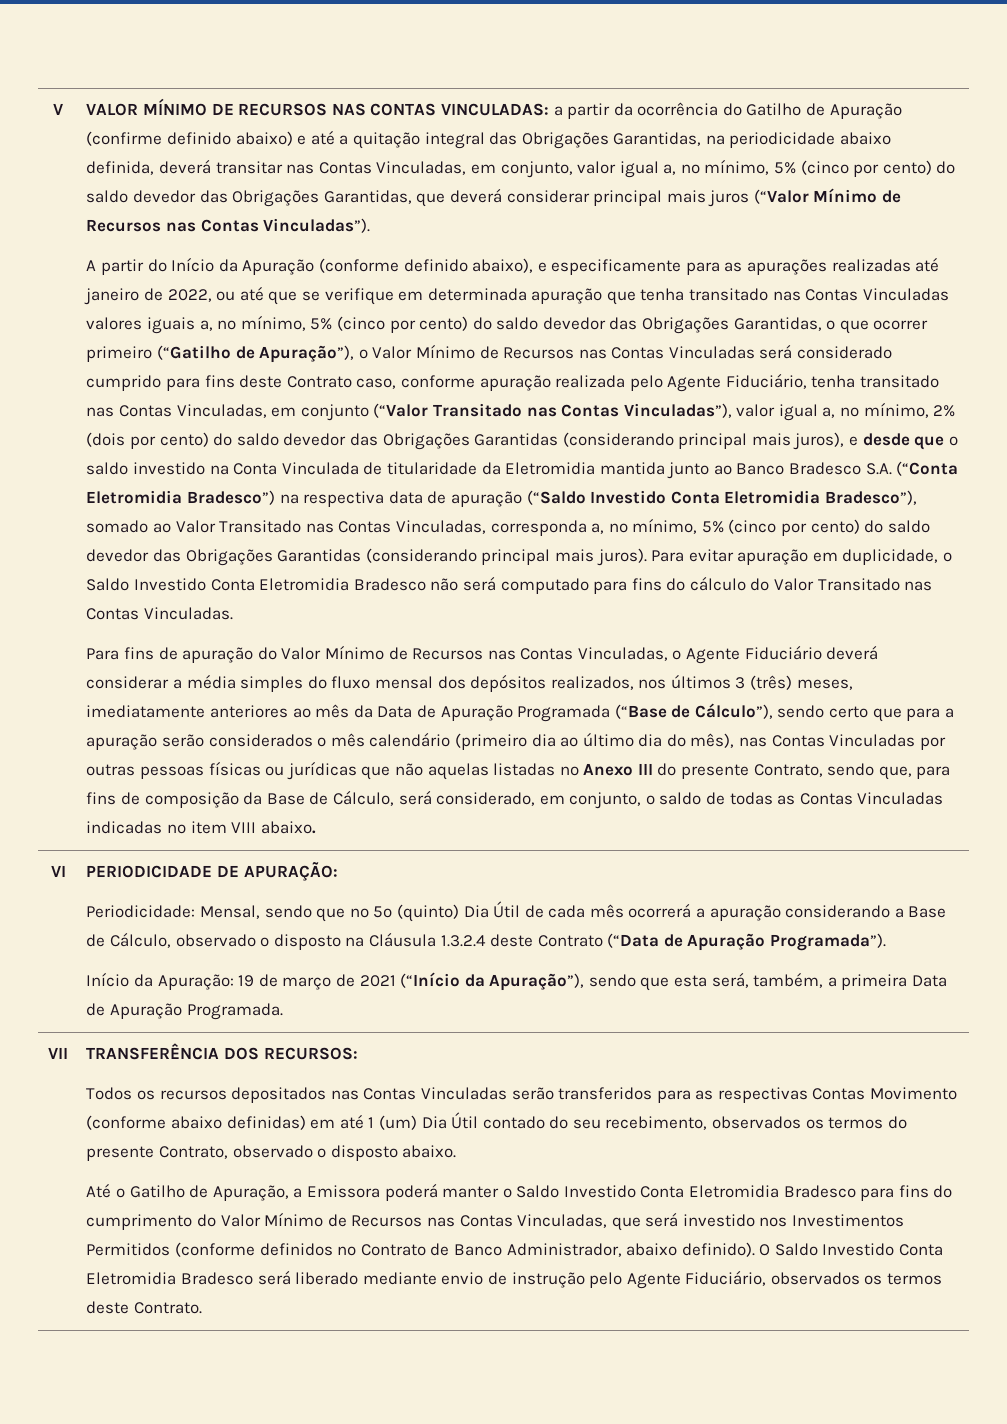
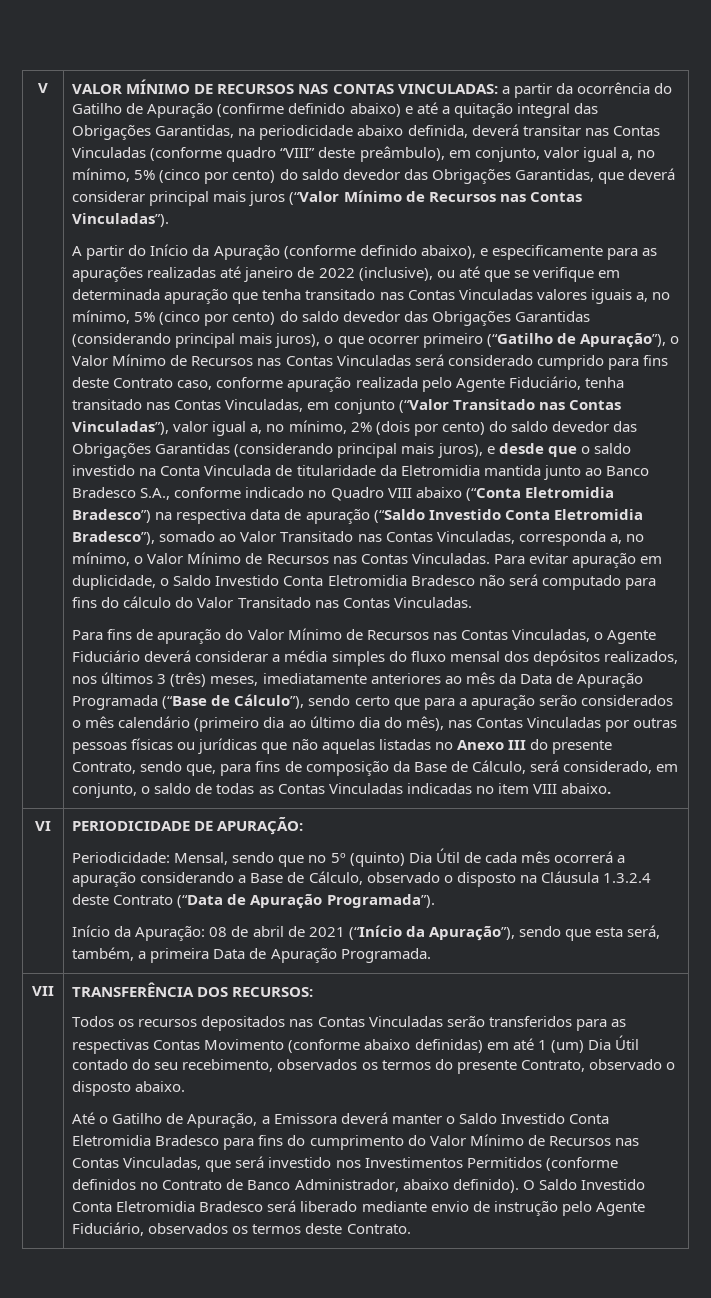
- a partir da ocorrência do Gatilho de Apuração (confirme definido abaixo) e até a quitação integral das Obrigações Garantidas, na periodicidade abaixo definida, deverá transitar nas Contas Vinculadas, em conjunto, valor igual a, no mínimo, 5% (cinco por cento) do saldo devedor das Obrigações Garantidas, que deverá considerar principal mais juros (“Valor Mínimo de Recursos nas Contas Vinculadas”).
+ a partir da ocorrência do Gatilho de Apuração (confirme definido abaixo) e até a quitação integral das Obrigações Garantidas, na periodicidade abaixo definida, deverá transitar nas Contas Vinculadas (conforme quadro “VIII” deste preâmbulo), em conjunto, valor igual a, no mínimo, 5% (cinco por cento) do saldo devedor das Obrigações Garantidas, que deverá considerar principal mais juros (“Valor Mínimo de Recursos nas Contas Vinculadas”).
- A partir do Início da Apuração (conforme definido abaixo), e especificamente para as apurações realizadas até janeiro de 2022, ou até que se verifique em determinada apuração que tenha transitado nas Contas Vinculadas valores iguais a, no mínimo, 5% (cinco por cento) do saldo devedor das Obrigações Garantidas, o que ocorrer primeiro (“Gatilho de Apuração”), o Valor Mínimo de Recursos nas Contas Vinculadas será considerado cumprido para fins deste Contrato caso, conforme apuração realizada pelo Agente Fiduciário, tenha transitado nas Contas Vinculadas, em conjunto (“Valor Transitado nas Contas Vinculadas”), valor igual a, no mínimo, 2% (dois por cento) do saldo devedor das Obrigações Garantidas (considerando principal mais juros), e desde que o saldo investido na Conta Vinculada de titularidade da Eletromidia mantida junto ao Banco Bradesco S.A. (“Conta Eletromidia Bradesco”) na respectiva data de apuração (“Saldo Investido Conta Eletromidia Bradesco”), somado ao Valor Transitado nas Contas Vinculadas, corresponda a, no mínimo, 5% (cinco por cento) do saldo devedor das Obrigações Garantidas (considerando principal mais juros).
+ A partir do Início da Apuração (conforme definido abaixo), e especificamente para as apurações realizadas até janeiro de 2022 (inclusive), ou até que se verifique em determinada apuração que tenha transitado nas Contas Vinculadas valores iguais a, no mínimo, 5% (cinco por cento) do saldo devedor das Obrigações Garantidas (considerando principal mais juros), o que ocorrer primeiro (“Gatilho de Apuração”), o Valor Mínimo de Recursos nas Contas Vinculadas será considerado cumprido para fins deste Contrato caso, conforme apuração realizada pelo Agente Fiduciário, tenha transitado nas Contas Vinculadas, em conjunto (“Valor Transitado nas Contas Vinculadas”), valor igual a, no mínimo, 2% (dois por cento) do saldo devedor das Obrigações Garantidas (considerando principal mais juros), e desde que o saldo investido na Conta Vinculada de titularidade da Eletromidia mantida junto ao Banco Bradesco S.A., conforme indicado no Quadro VIII abaixo (“Conta Eletromidia Bradesco”) na respectiva data de apuração (“Saldo Investido Conta Eletromidia Bradesco”), somado ao Valor Transitado nas Contas Vinculadas, corresponda a, no mínimo, o Valor Mínimo de Recursos nas Contas Vinculadas.
- Início da Apuração: 19 de março de 2021 (“Início da Apuração”), sendo que esta será, também, a primeira Data de Apuração Programada.
+ Início da Apuração: 08 de abril de 2021 (“Início da Apuração”), sendo que esta será, também, a primeira Data de Apuração Programada.
- Até o Gatilho de Apuração, a Emissora poderá manter o Saldo Investido Conta Eletromidia Bradesco para fins do cumprimento do Valor Mínimo de Recursos nas Contas Vinculadas, que será investido nos Investimentos Permitidos (conforme definidos no Contrato de Banco Administrador, abaixo definido).
+ Até o Gatilho de Apuração, a Emissora deverá manter o Saldo Investido Conta Eletromidia Bradesco para fins do cumprimento do Valor Mínimo de Recursos nas Contas Vinculadas, que será investido nos Investimentos Permitidos (conforme definidos no Contrato de Banco Administrador, abaixo definido).

